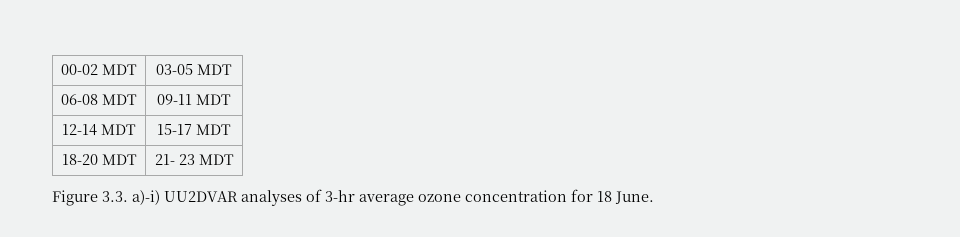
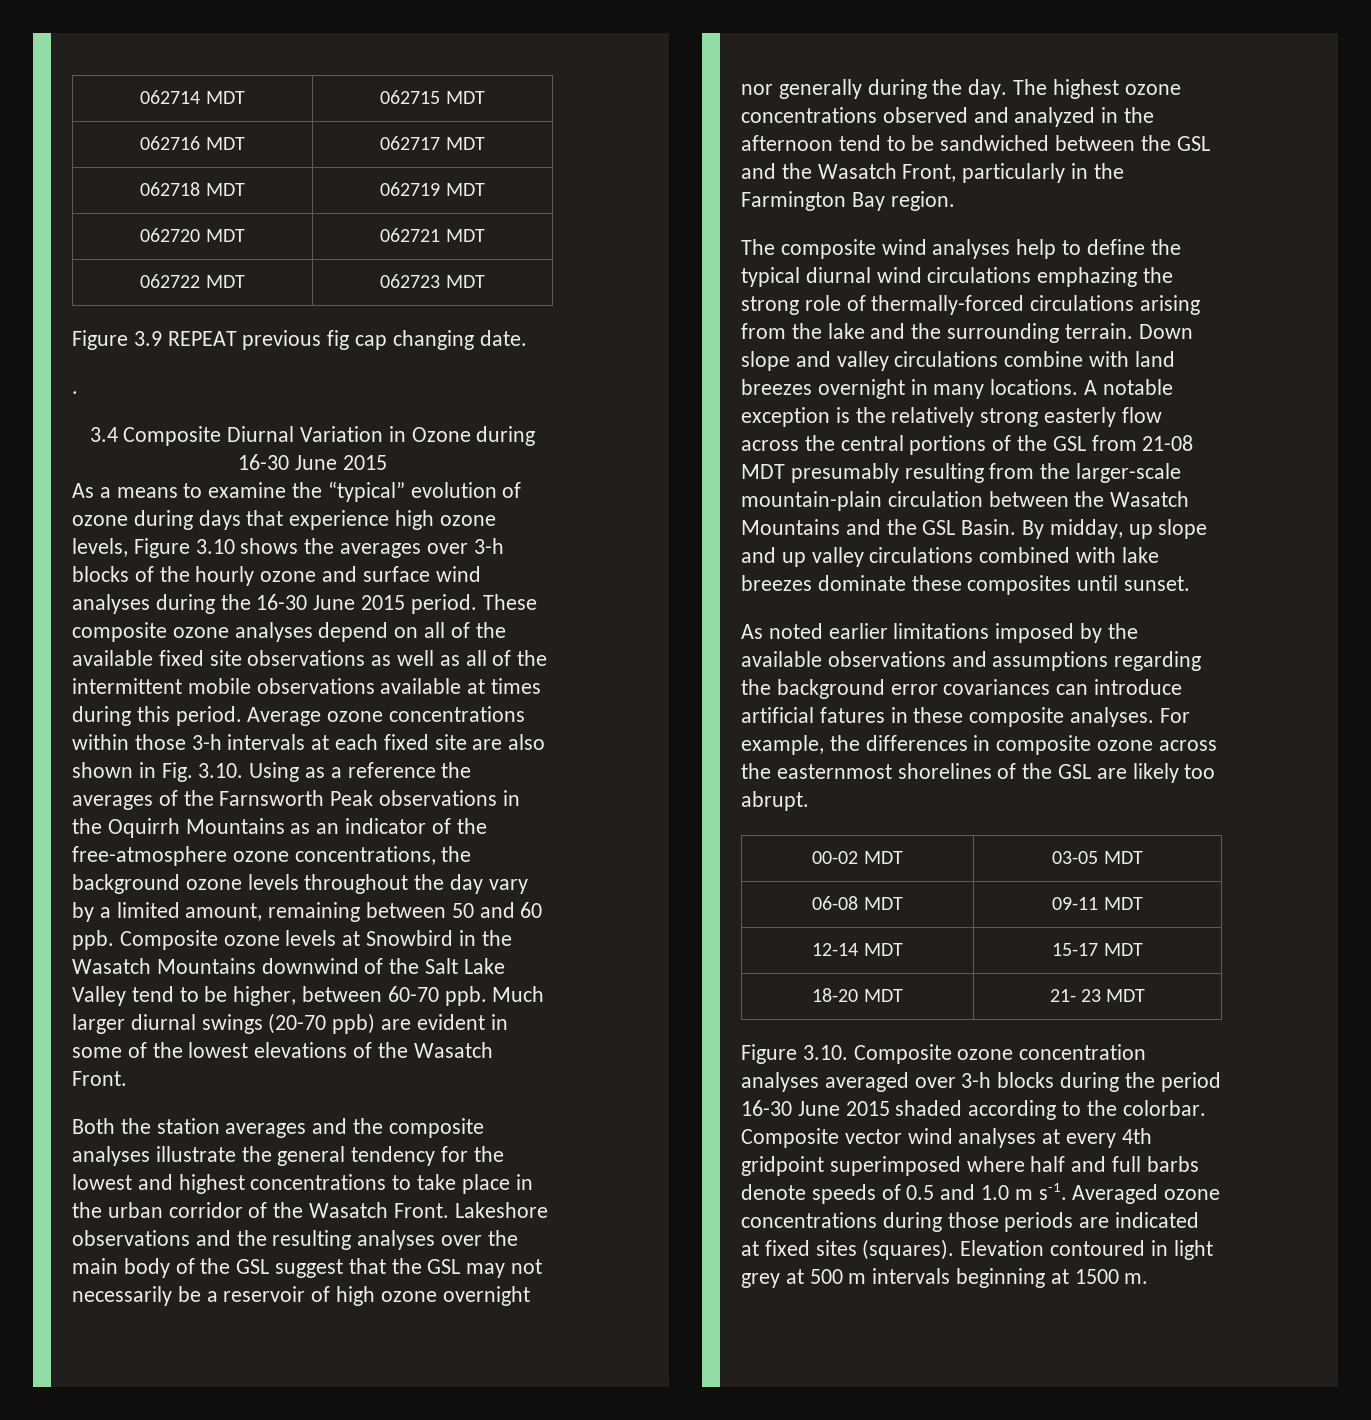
+ 062714 MDT | 062715 MDT
+ 062716 MDT | 062717 MDT
+ 062718 MDT | 062719 MDT
+ 062720 MDT | 062721 MDT
+ 062722 MDT | 062723 MDT
+ Figure 3.9 REPEAT previous fig cap changing date.
+ .
+ 3.4 Composite Diurnal Variation in Ozone during 16-30 June 2015
+ As a means to examine the “typical” evolution of ozone during days that experience high ozone levels, Figure 3.10 shows the averages over 3-h blocks of the hourly ozone and surface wind analyses during the 16-30 June 2015 period. These composite ozone analyses depend on all of the available fixed site observations as well as all of the intermittent mobile observations available at times during this period. Average ozone concentrations within those 3-h intervals at each fixed site are also shown in Fig. 3.10. Using as a reference the averages of the Farnsworth Peak observations in the Oquirrh Mountains as an indicator of the free-atmosphere ozone concentrations, the background ozone levels throughout the day vary by a limited amount, remaining between 50 and 60 ppb. Composite ozone levels at Snowbird in the Wasatch Mountains downwind of the Salt Lake Valley tend to be higher, between 60-70 ppb. Much larger diurnal swings (20-70 ppb) are evident in some of the lowest elevations of the Wasatch Front.
+ Both the station averages and the composite analyses illustrate the general tendency for the lowest and highest concentrations to take place in the urban corridor of the Wasatch Front. Lakeshore observations and the resulting analyses over the main body of the GSL suggest that the GSL may not necessarily be a reservoir of high ozone overnight nor generally during the day. The highest ozone concentrations observed and analyzed in the afternoon tend to be sandwiched between the GSL and the Wasatch Front, particularly in the Farmington Bay region.
+ The composite wind analyses help to define the typical diurnal wind circulations emphazing the strong role of thermally-forced circulations arising from the lake and the surrounding terrain. Down slope and valley circulations combine with land breezes overnight in many locations. A notable exception is the relatively strong easterly flow across the central portions of the GSL from 21-08 MDT presumably resulting from the larger-scale mountain-plain circulation between the Wasatch Mountains and the GSL Basin. By midday, up slope and up valley circulations combined with lake breezes dominate these composites until sunset.
+ As noted earlier limitations imposed by the available observations and assumptions regarding the background error covariances can introduce artificial fatures in these composite analyses. For example, the differences in composite ozone across the easternmost shorelines of the GSL are likely too abrupt.
- Figure 3.3. a)-i) UU2DVAR analyses of 3-hr average ozone concentration for 18 June.
+ Figure 3.10. Composite ozone concentration analyses averaged over 3-h blocks during the period 16-30 June 2015 shaded according to the colorbar. Composite vector wind analyses at every 4th gridpoint superimposed where half and full barbs denote speeds of 0.5 and 1.0 m s-1. Averaged ozone concentrations during those periods are indicated at fixed sites (squares). Elevation contoured in light grey at 500 m intervals beginning at 1500 m.

